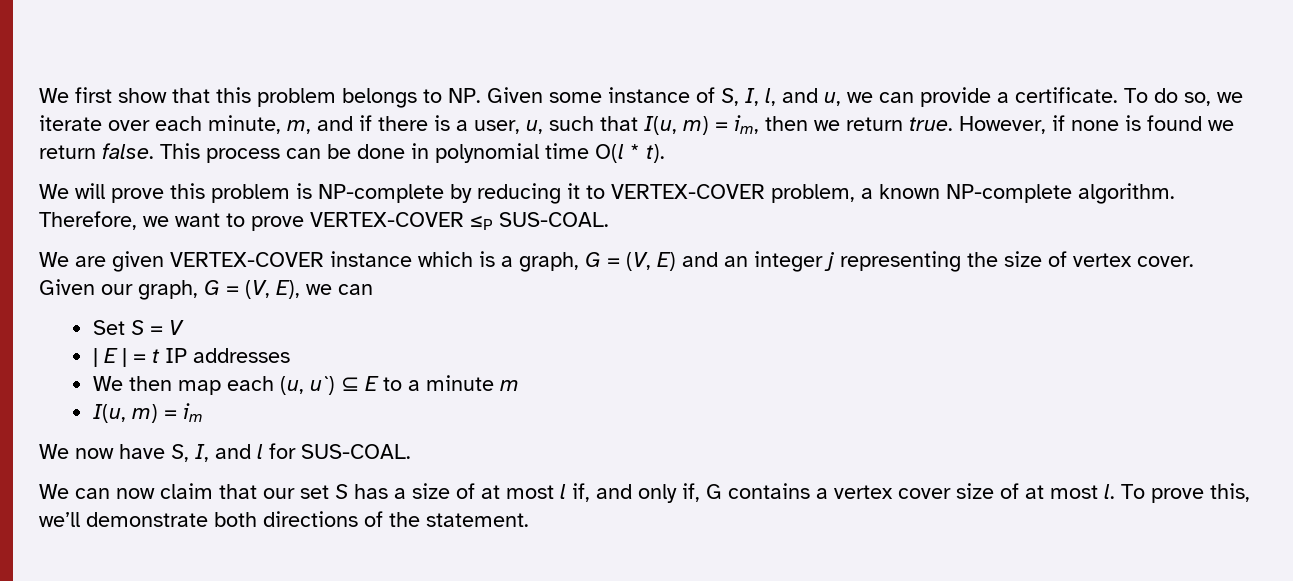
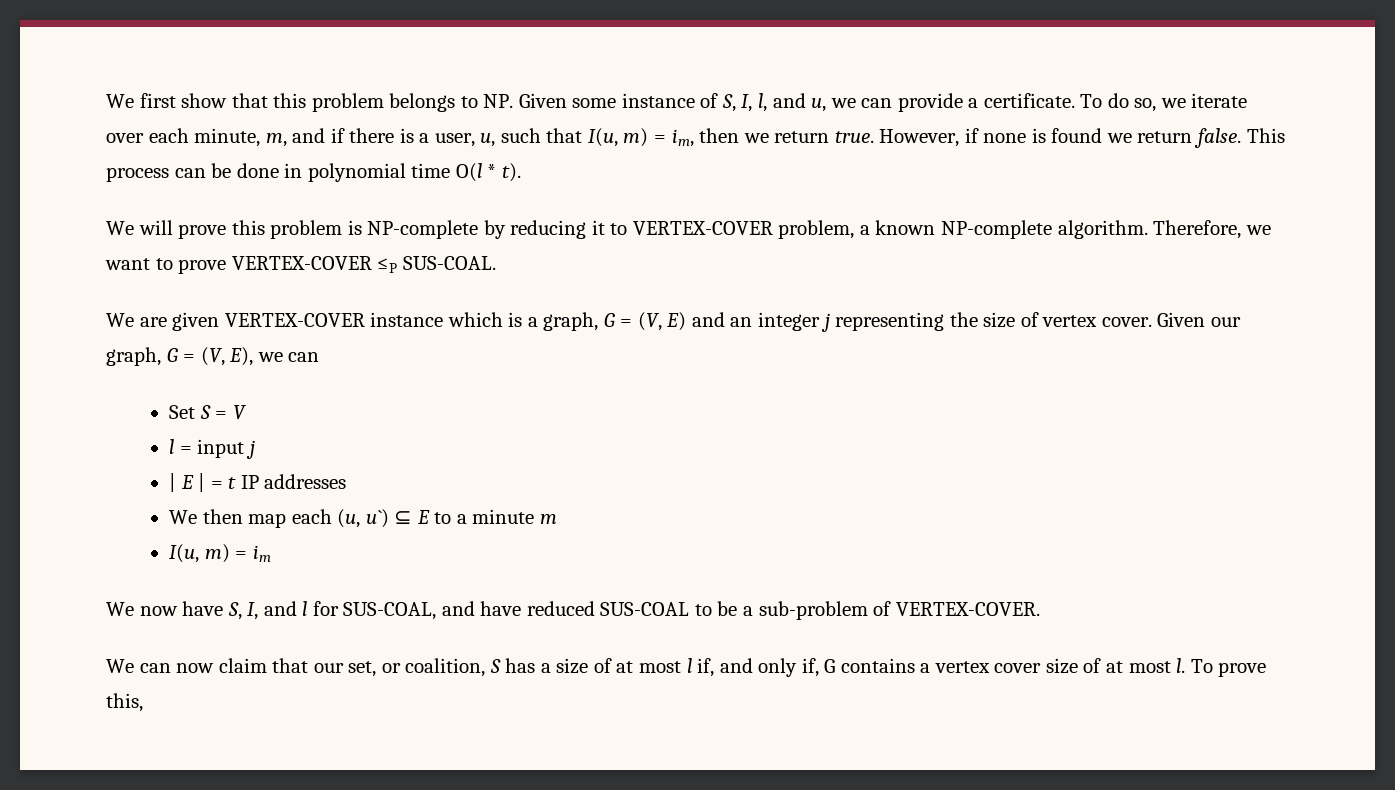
+ l = input j
- We now have S, I, and l for SUS-COAL.
+ We now have S, I, and l for SUS-COAL, and have reduced SUS-COAL to be a sub-problem of VERTEX-COVER.
- We can now claim that our set S has a size of at most l if, and only if, G contains a vertex cover size of at most l.
+ We can now claim that our set, or coalition, S has a size of at most l if, and only if, G contains a vertex cover size of at most l.
- To prove this, we’ll demonstrate both directions of the statement.
+ To prove this,

